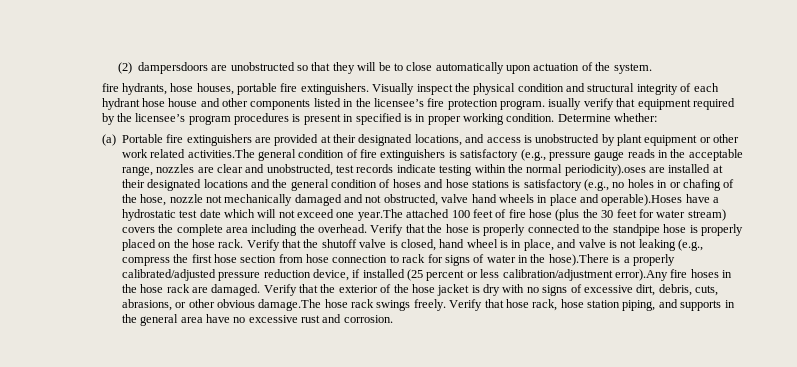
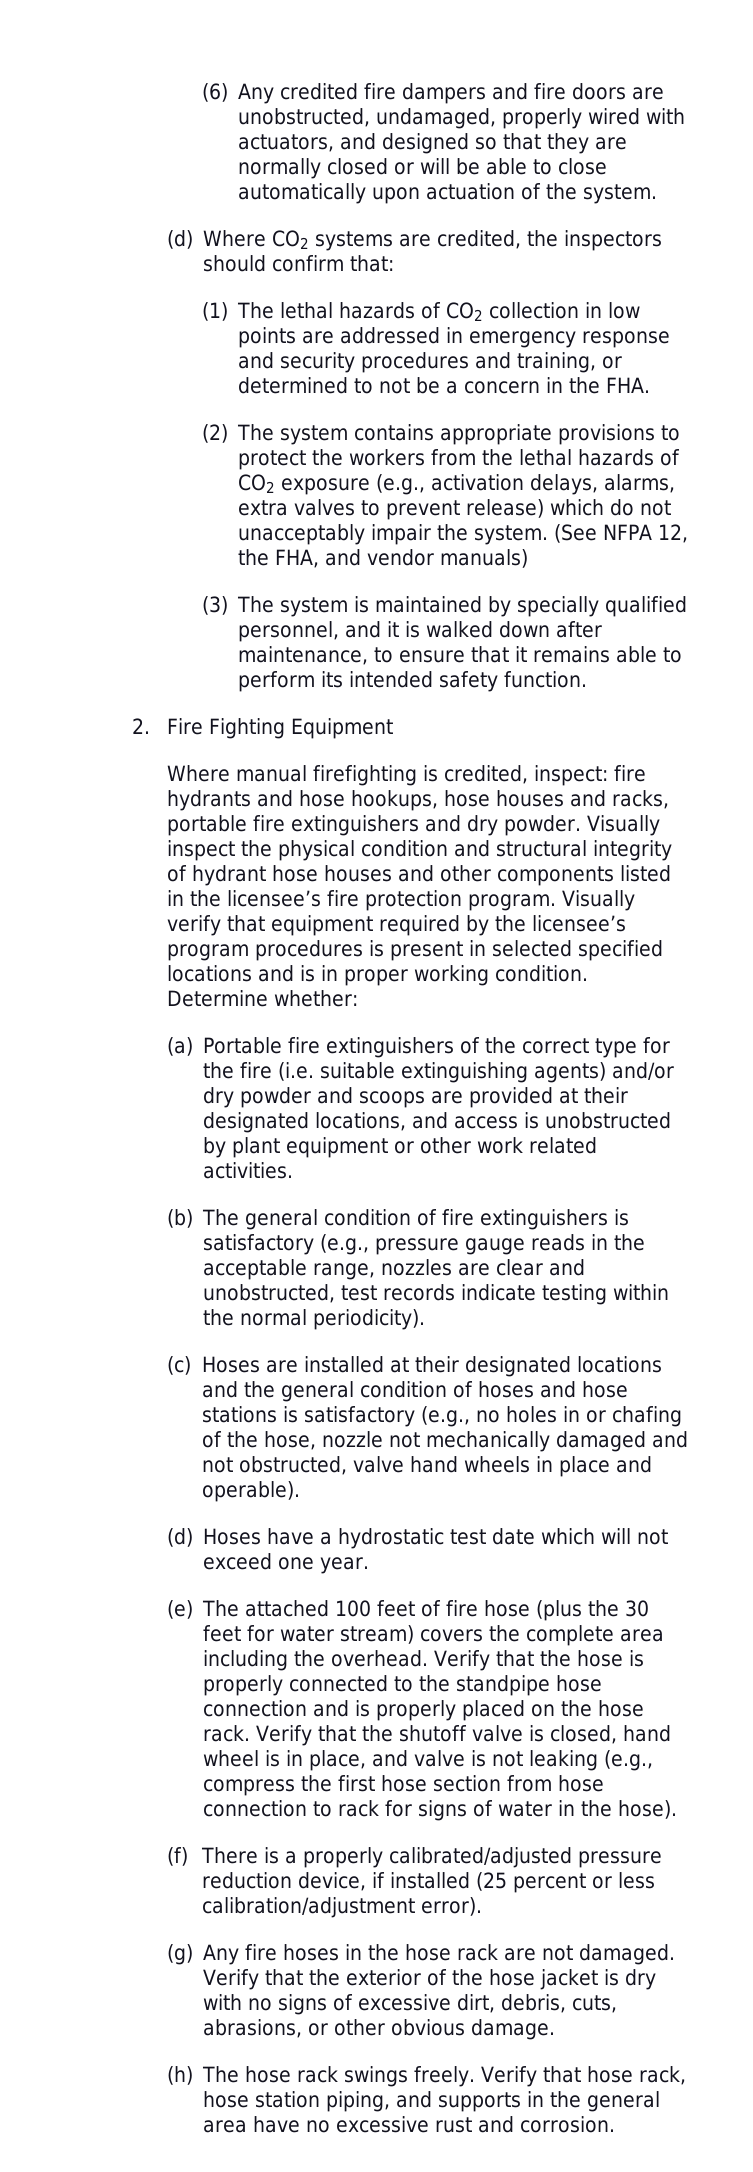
- (2) dampersdoors are unobstructed so that they will be to close automatically upon actuation of the system.
+ (6) Any credited fire dampers and fire doors are unobstructed, undamaged, properly wired with actuators, and designed so that they are normally closed or will be able to close automatically upon actuation of the system.
- fire hydrants, hose houses, portable fire extinguishers.
+ (d) Where CO2 systems are credited, the inspectors should confirm that:
+ (1) The lethal hazards of CO2 collection in low points are addressed in emergency response and security procedures and training, or determined to not be a concern in the FHA.
+ (2) The system contains appropriate provisions to protect the workers from the lethal hazards of CO2 exposure (e.g., activation delays, alarms, extra valves to prevent release) which do not unacceptably impair the system. (See NFPA 12, the FHA, and vendor manuals)
+ (3) The system is maintained by specially qualified personnel, and it is walked down after maintenance, to ensure that it remains able to perform its intended safety function.
+ 2. Fire Fighting Equipment
+ Where manual firefighting is credited, inspect: fire hydrants and hose hookups, hose houses and racks, portable fire extinguishers and dry powder.
- Visually inspect the physical condition and structural integrity of each hydrant hose house and other components listed in the licensee’s fire protection program. isually verify that equipment required by the licensee’s program procedures is present in specified is in proper working condition.
+ Visually inspect the physical condition and structural integrity of hydrant hose houses and other components listed in the licensee’s fire protection program. Visually verify that equipment required by the licensee’s program procedures is present in selected specified locations and is in proper working condition.
- (a) Portable fire extinguishers are provided at their designated locations, and access is unobstructed by plant equipment or other work related activities.The general condition of fire extinguishers is satisfactory (e.g., pressure gauge reads in the acceptable range, nozzles are clear and unobstructed, test records indicate testing within the normal periodicity).oses are installed at their designated locations and the general condition of hoses and hose stations is satisfactory (e.g., no holes in or chafing of the hose, nozzle not mechanically damaged and not obstructed, valve hand wheels in place and operable).Hoses have a hydrostatic test date which will not exceed one year.The attached 100 feet of fire hose (plus the 30 feet for water stream) covers the complete area including the overhead.
+ (a) Portable fire extinguishers of the correct type for the fire (i.e. suitable extinguishing agents) and/or dry powder and scoops are provided at their designated locations, and access is unobstructed by plant equipment or other work related activities.
+ (b) The general condition of fire extinguishers is satisfactory (e.g., pressure gauge reads in the acceptable range, nozzles are clear and unobstructed, test records indicate testing within the normal periodicity).
+ (c) Hoses are installed at their designated locations and the general condition of hoses and hose stations is satisfactory (e.g., no holes in or chafing of the hose, nozzle not mechanically damaged and not obstructed, valve hand wheels in place and operable).
+ (d) Hoses have a hydrostatic test date which will not exceed one year.
+ (e) The attached 100 feet of fire hose (plus the 30 feet for water stream) covers the complete area including the overhead.
- Verify that the hose is properly connected to the standpipe hose is properly placed on the hose rack.
+ Verify that the hose is properly connected to the standpipe hose connection and is properly placed on the hose rack.
- Verify that the shutoff valve is closed, hand wheel is in place, and valve is not leaking (e.g., compress the first hose section from hose connection to rack for signs of water in the hose).There is a properly calibrated/adjusted pressure reduction device, if installed (25 percent or less calibration/adjustment error).Any fire hoses in the hose rack are damaged.
+ Verify that the shutoff valve is closed, hand wheel is in place, and valve is not leaking (e.g., compress the first hose section from hose connection to rack for signs of water in the hose).
+ (f) There is a properly calibrated/adjusted pressure reduction device, if installed (25 percent or less calibration/adjustment error).
+ (g) Any fire hoses in the hose rack are not damaged.
- Verify that the exterior of the hose jacket is dry with no signs of excessive dirt, debris, cuts, abrasions, or other obvious damage.The hose rack swings freely.
+ Verify that the exterior of the hose jacket is dry with no signs of excessive dirt, debris, cuts, abrasions, or other obvious damage.
+ (h) The hose rack swings freely.

